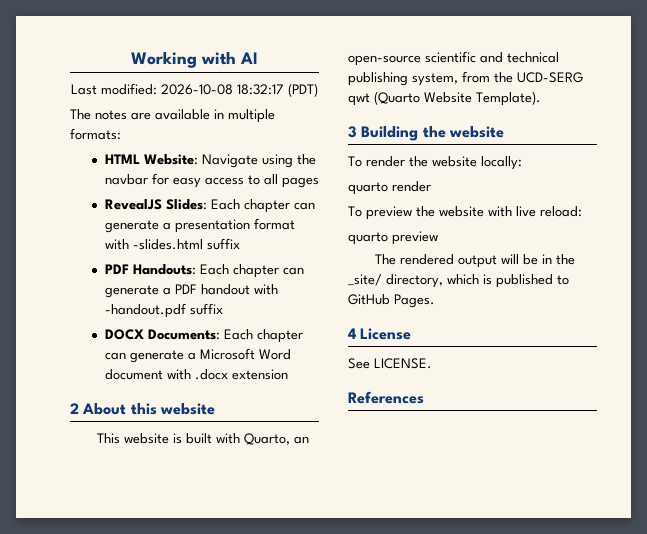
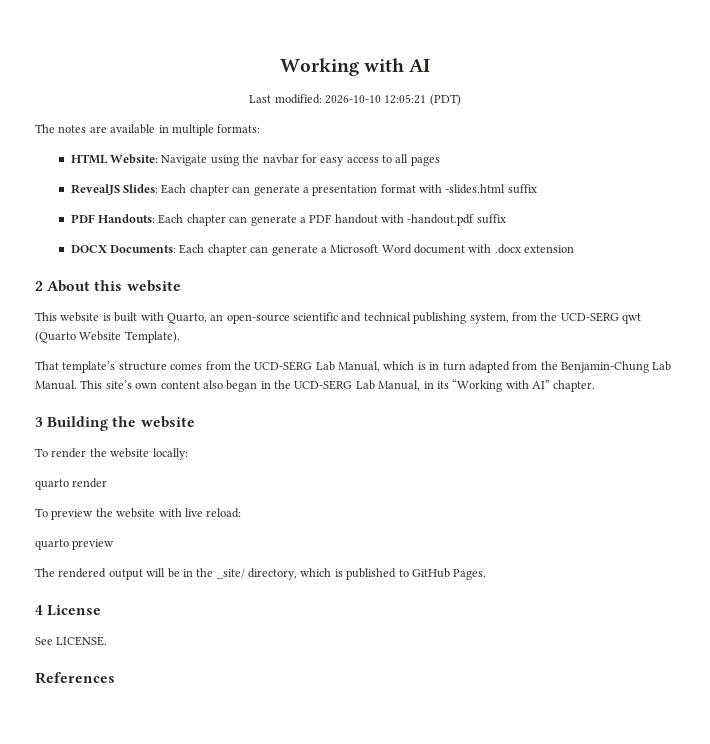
- Last modified: 2026-10-08 18:32:17 (PDT)
+ Last modified: 2026-10-10 12:05:21 (PDT)
+ That template’s structure comes from the UCD-SERG Lab Manual, which is in turn adapted from the Benjamin-Chung Lab Manual. This site’s own content also began in the UCD-SERG Lab Manual, in its “Working with AI” chapter.

